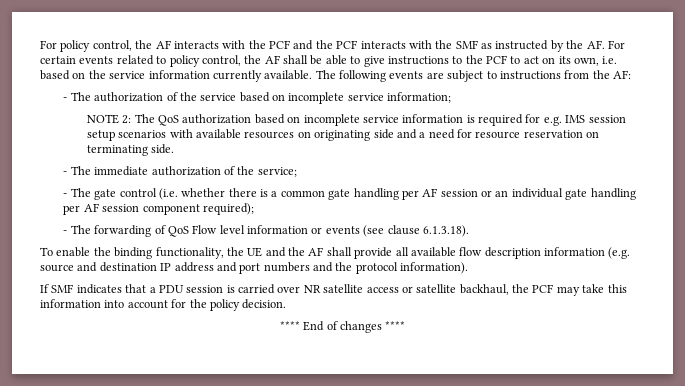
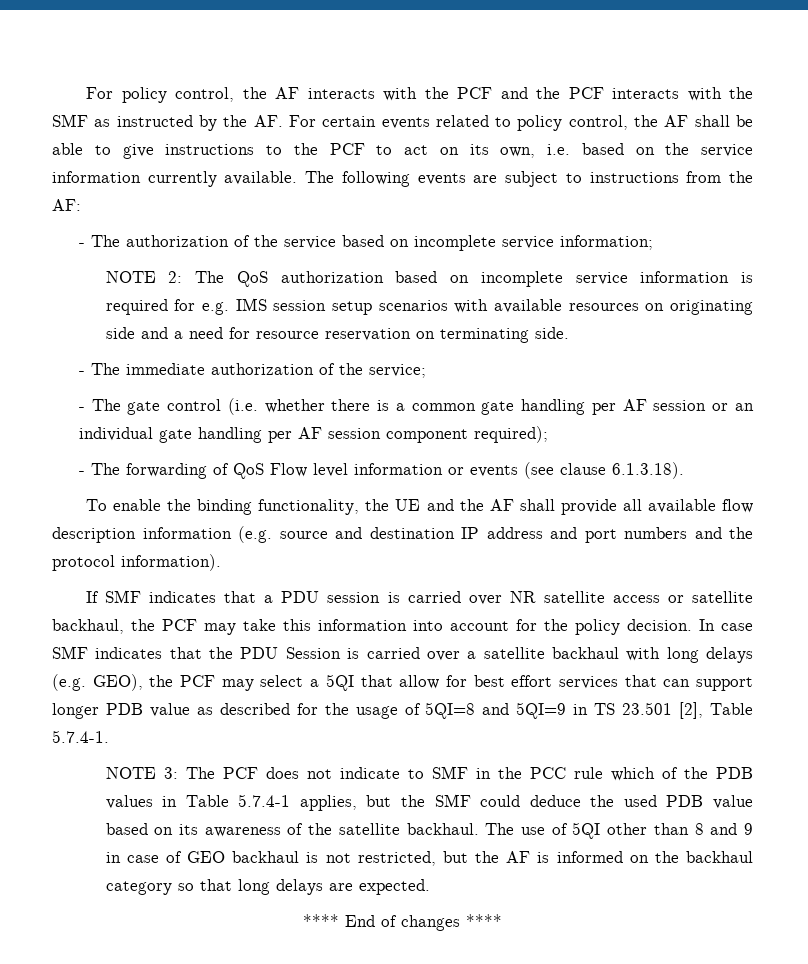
+ In case SMF indicates that the PDU Session is carried over a satellite backhaul with long delays (e.g. GEO), the PCF may select a 5QI that allow for best effort services that can support longer PDB value as described for the usage of 5QI=8 and 5QI=9 in TS 23.501 [2], Table 5.7.4-1.
+ NOTE 3: The PCF does not indicate to SMF in the PCC rule which of the PDB values in Table 5.7.4-1 applies, but the SMF could deduce the used PDB value based on its awareness of the satellite backhaul. The use of 5QI other than 8 and 9 in case of GEO backhaul is not restricted, but the AF is informed on the backhaul category so that long delays are expected.

